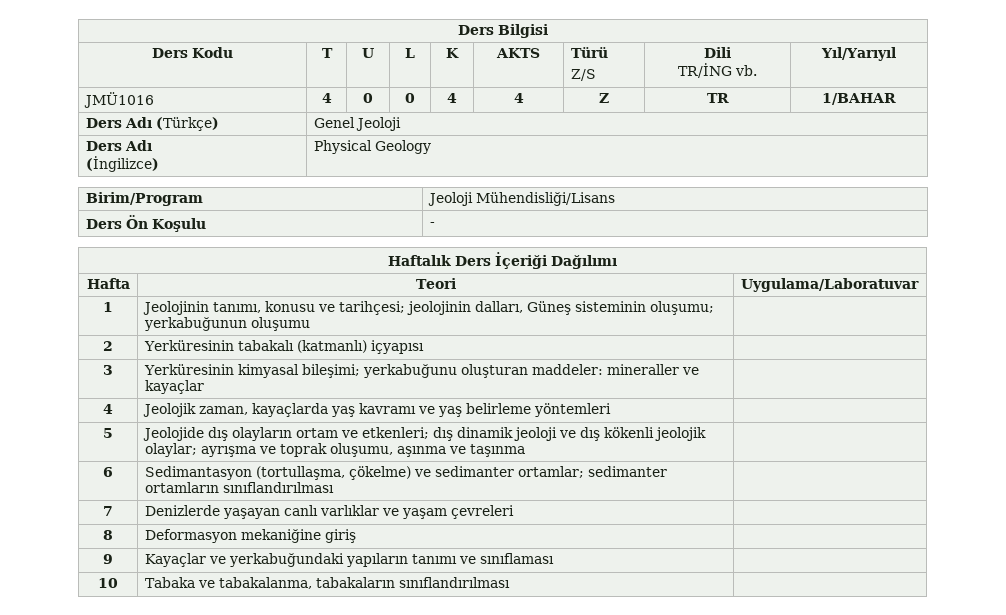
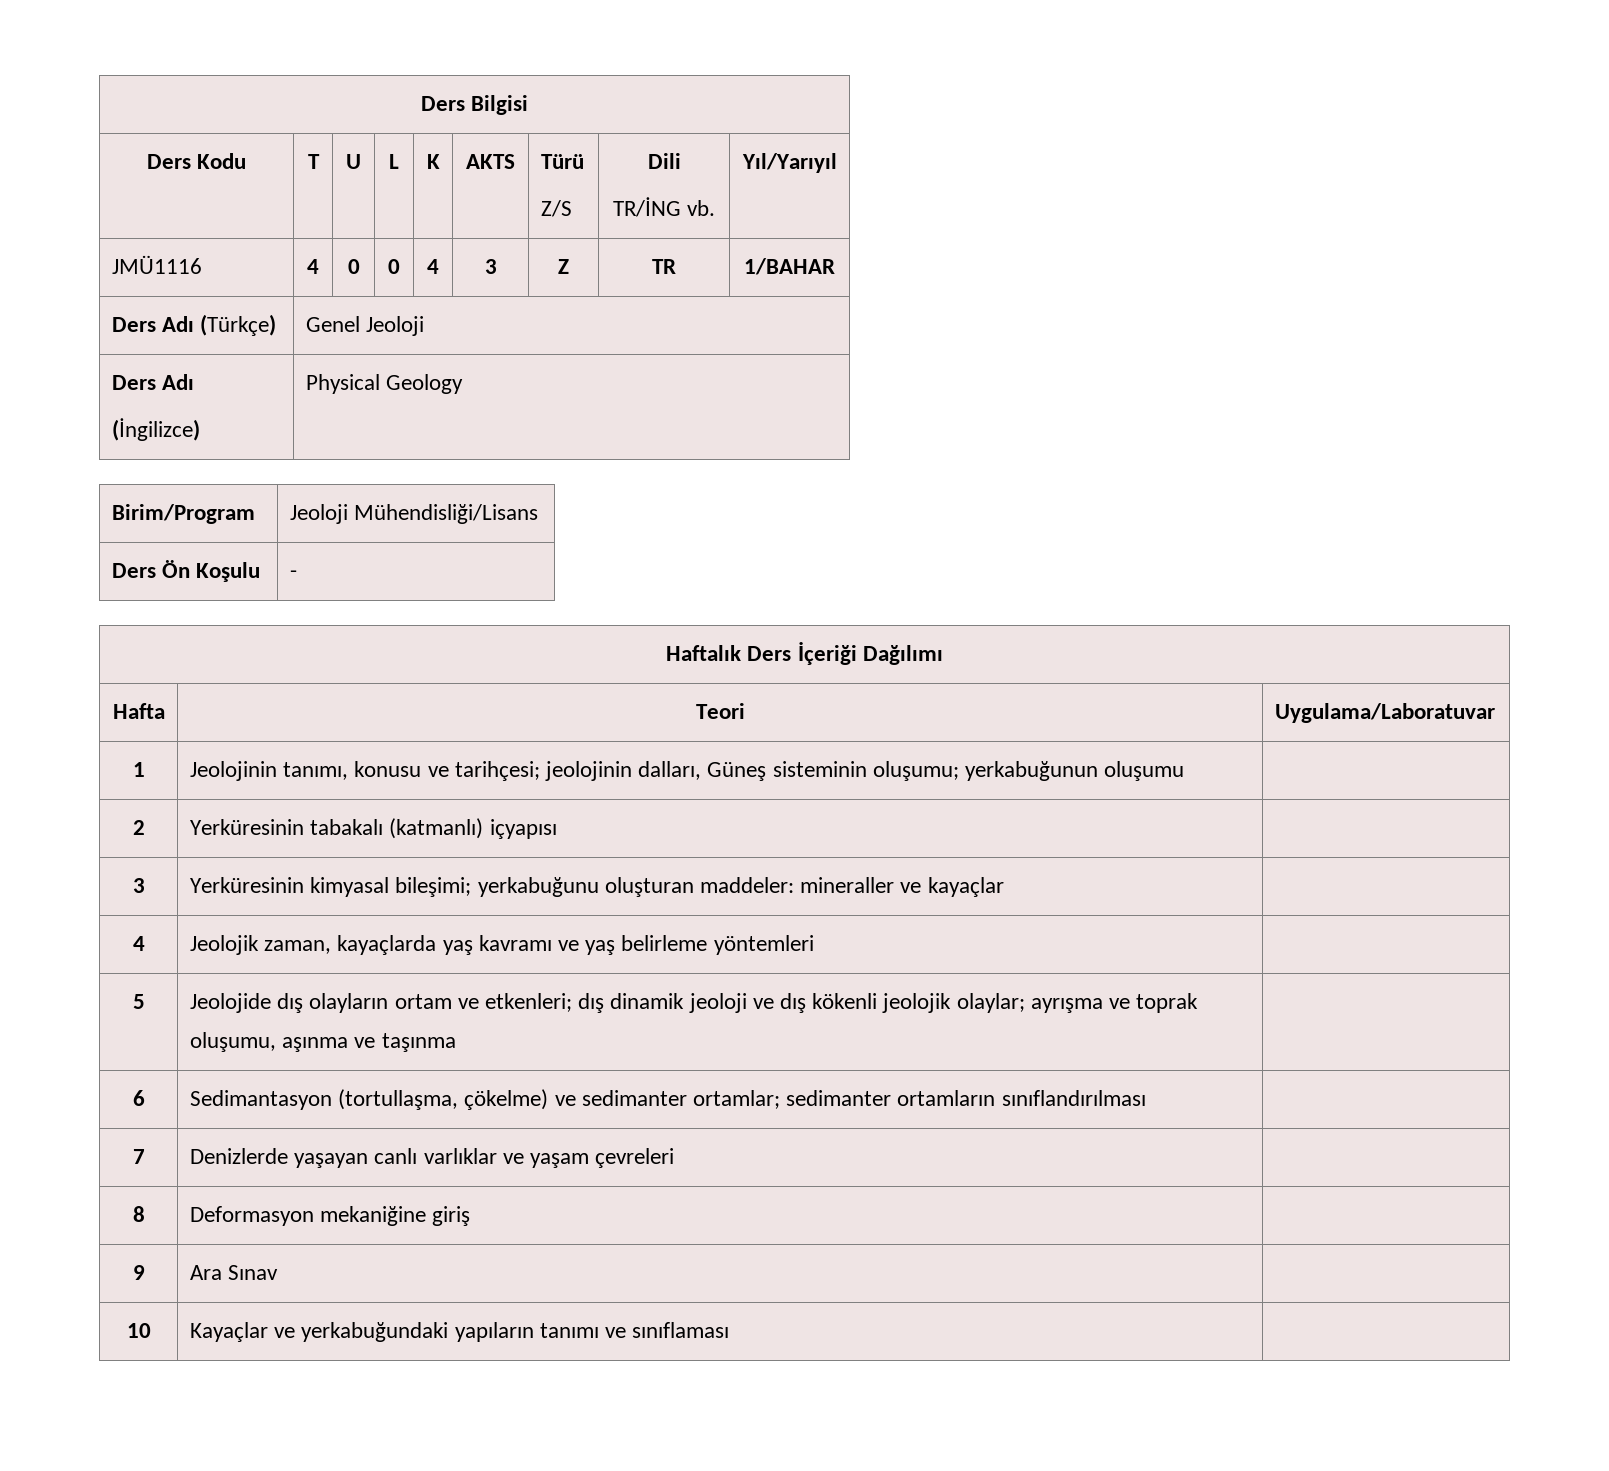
- JMÜ1016 | 4 | 0 | 0 | 4 | 4 | Z | TR | 1/BAHAR
+ JMÜ1116 | 4 | 0 | 0 | 4 | 3 | Z | TR | 1/BAHAR
- 9 | Kayaçlar ve yerkabuğundaki yapıların tanımı ve sınıflaması |
+ 9 | Ara Sınav |
+ 10 | Kayaçlar ve yerkabuğundaki yapıların tanımı ve sınıflaması |
- 10 | Tabaka ve tabakalanma, tabakaların sınıflandırılması |

